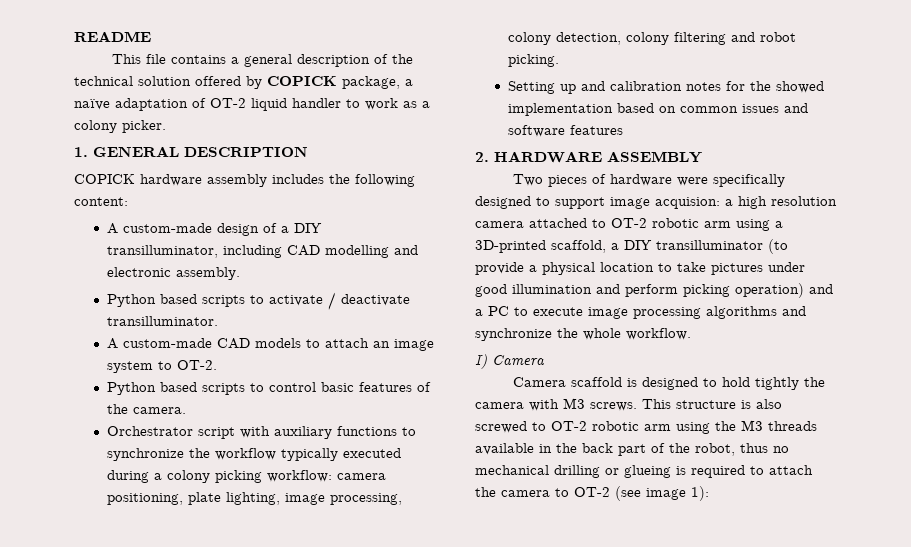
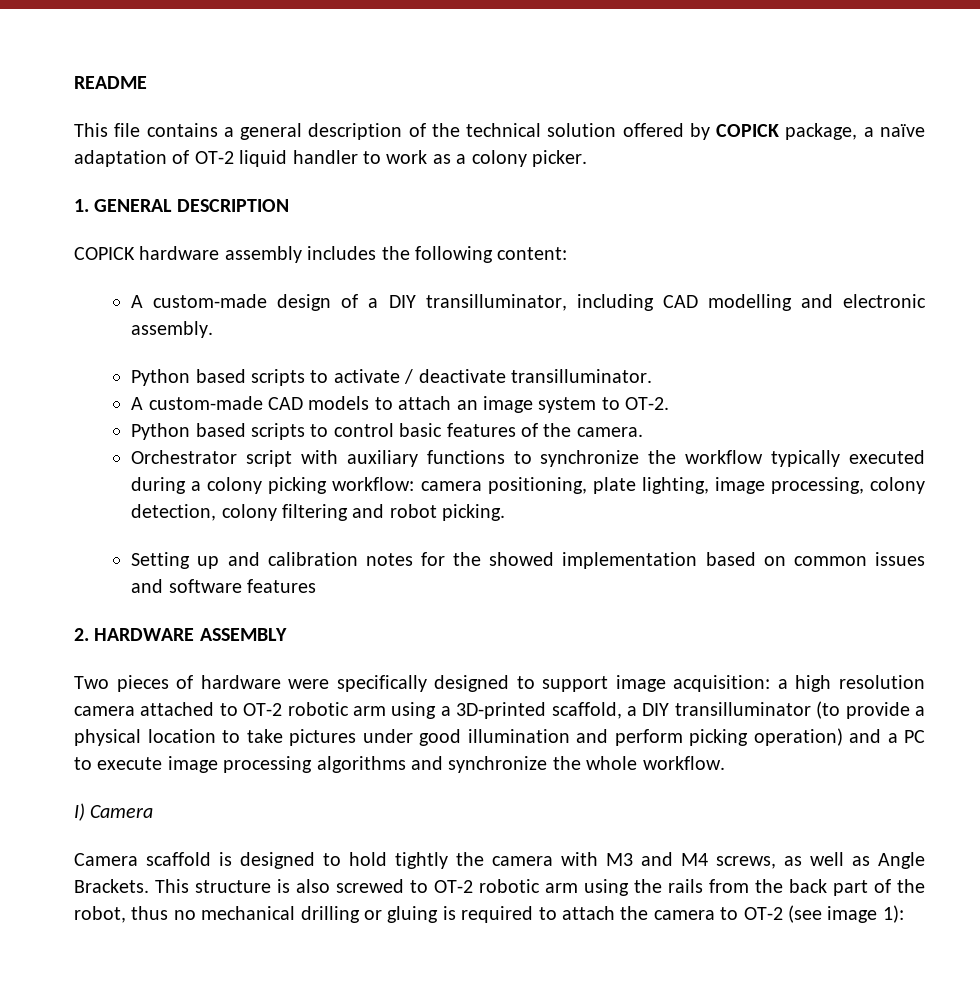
- Two pieces of hardware were specifically designed to support image acquision: a high resolution camera attached to OT-2 robotic arm using a 3D-printed scaffold, a DIY transilluminator (to provide a physical location to take pictures under good illumination and perform picking operation) and a PC to execute image processing algorithms and synchronize the whole workflow.
+ Two pieces of hardware were specifically designed to support image acquisition: a high resolution camera attached to OT-2 robotic arm using a 3D-printed scaffold, a DIY transilluminator (to provide a physical location to take pictures under good illumination and perform picking operation) and a PC to execute image processing algorithms and synchronize the whole workflow.
- Camera scaffold is designed to hold tightly the camera with M3 screws.
+ Camera scaffold is designed to hold tightly the camera with M3 and M4 screws, as well as Angle Brackets.
- This structure is also screwed to OT-2 robotic arm using the M3 threads available in the back part of the robot, thus no mechanical drilling or glueing is required to attach the camera to OT-2 (see image 1):
+ This structure is also screwed to OT-2 robotic arm using the rails from the back part of the robot, thus no mechanical drilling or gluing is required to attach the camera to OT-2 (see image 1):

